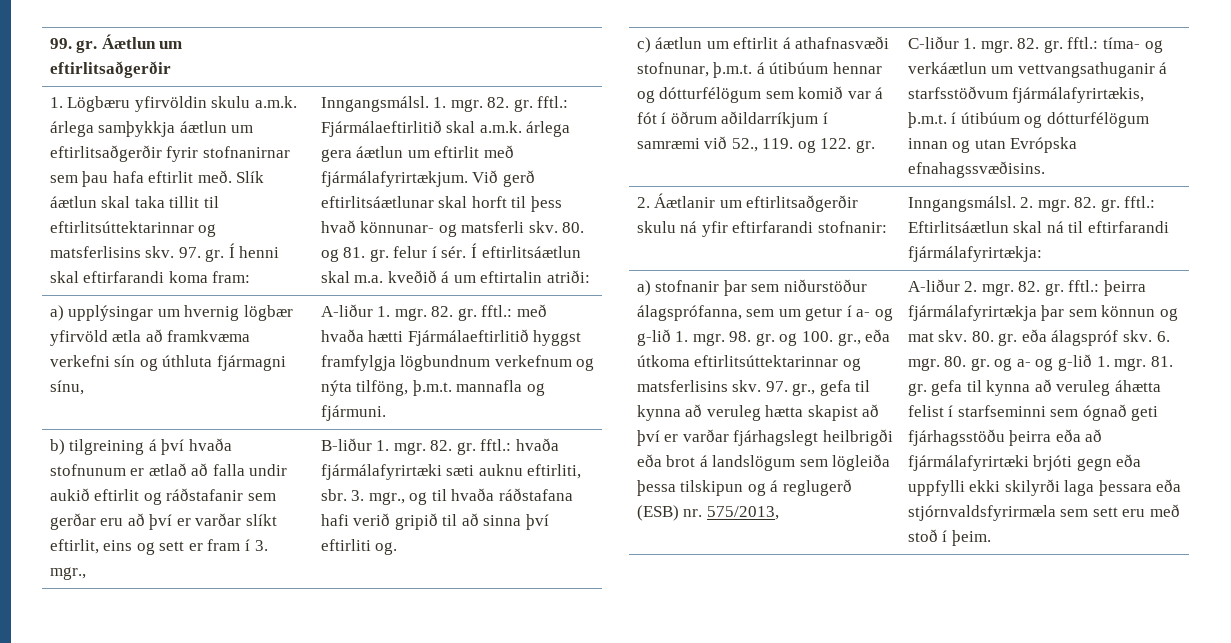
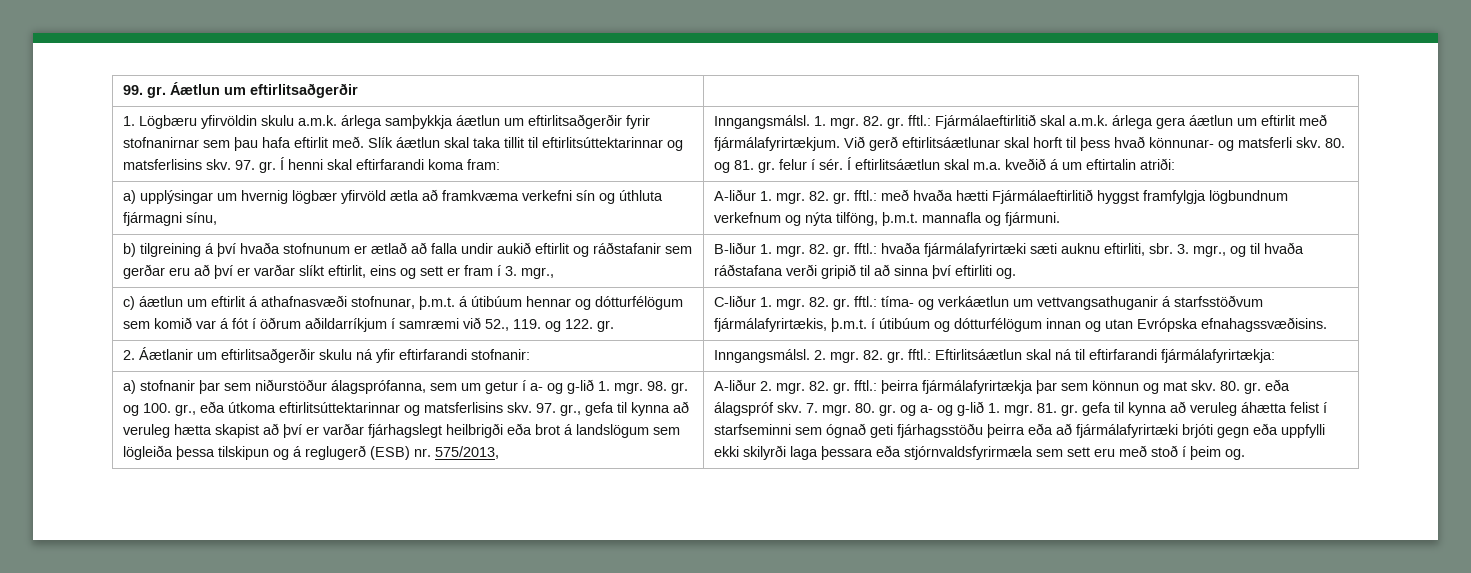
- 3. mgr., og til hvaða ráðstafana hafi verið gripið til að sinna því eftirliti og.
+ 3. mgr., og til hvaða ráðstafana verði gripið til að sinna því eftirliti og.
- 6. mgr.
+ 7. mgr.
- 81. gr. gefa til kynna að veruleg áhætta felist í starfseminni sem ógnað geti fjárhagsstöðu þeirra eða að fjármálafyrirtæki brjóti gegn eða uppfylli ekki skilyrði laga þessara eða stjórnvaldsfyrirmæla sem sett eru með stoð í þeim.
+ 81. gr. gefa til kynna að veruleg áhætta felist í starfseminni sem ógnað geti fjárhagsstöðu þeirra eða að fjármálafyrirtæki brjóti gegn eða uppfylli ekki skilyrði laga þessara eða stjórnvaldsfyrirmæla sem sett eru með stoð í þeim og.

